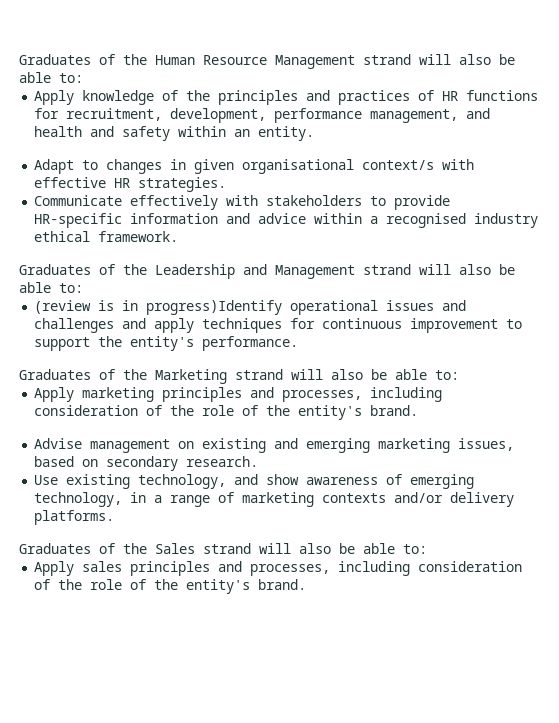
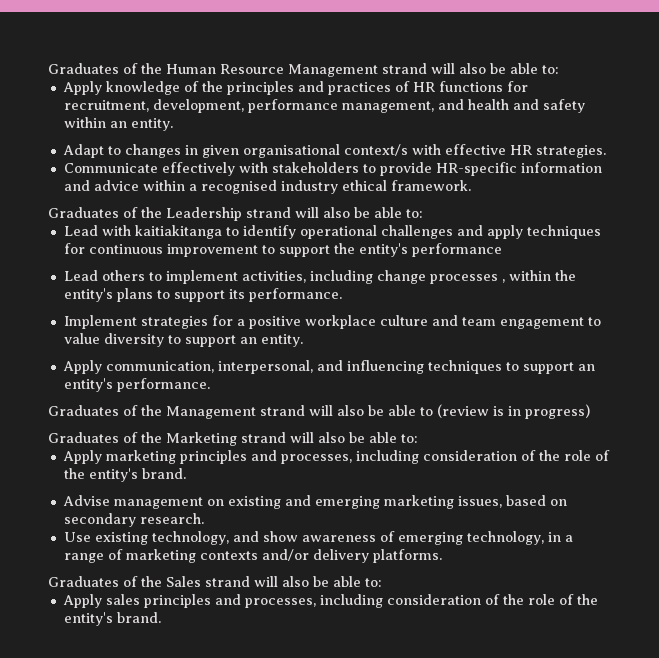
- Graduates of the Leadership and Management strand will also be able to:
- (review is in progress)Identify operational issues and challenges and apply techniques for continuous improvement to support the entity's performance.
+ Graduates of the Leadership strand will also be able to:
+ Lead with kaitiakitanga to identify operational challenges and apply techniques for continuous improvement to support the entity's performance
+ Lead others to implement activities, including change processes , within the entity's plans to support its performance.
+ Implement strategies for a positive workplace culture and team engagement to value diversity to support an entity.
+ Apply communication, interpersonal, and influencing techniques to support an entity's performance.
+ Graduates of the Management strand will also be able to (review is in progress)

